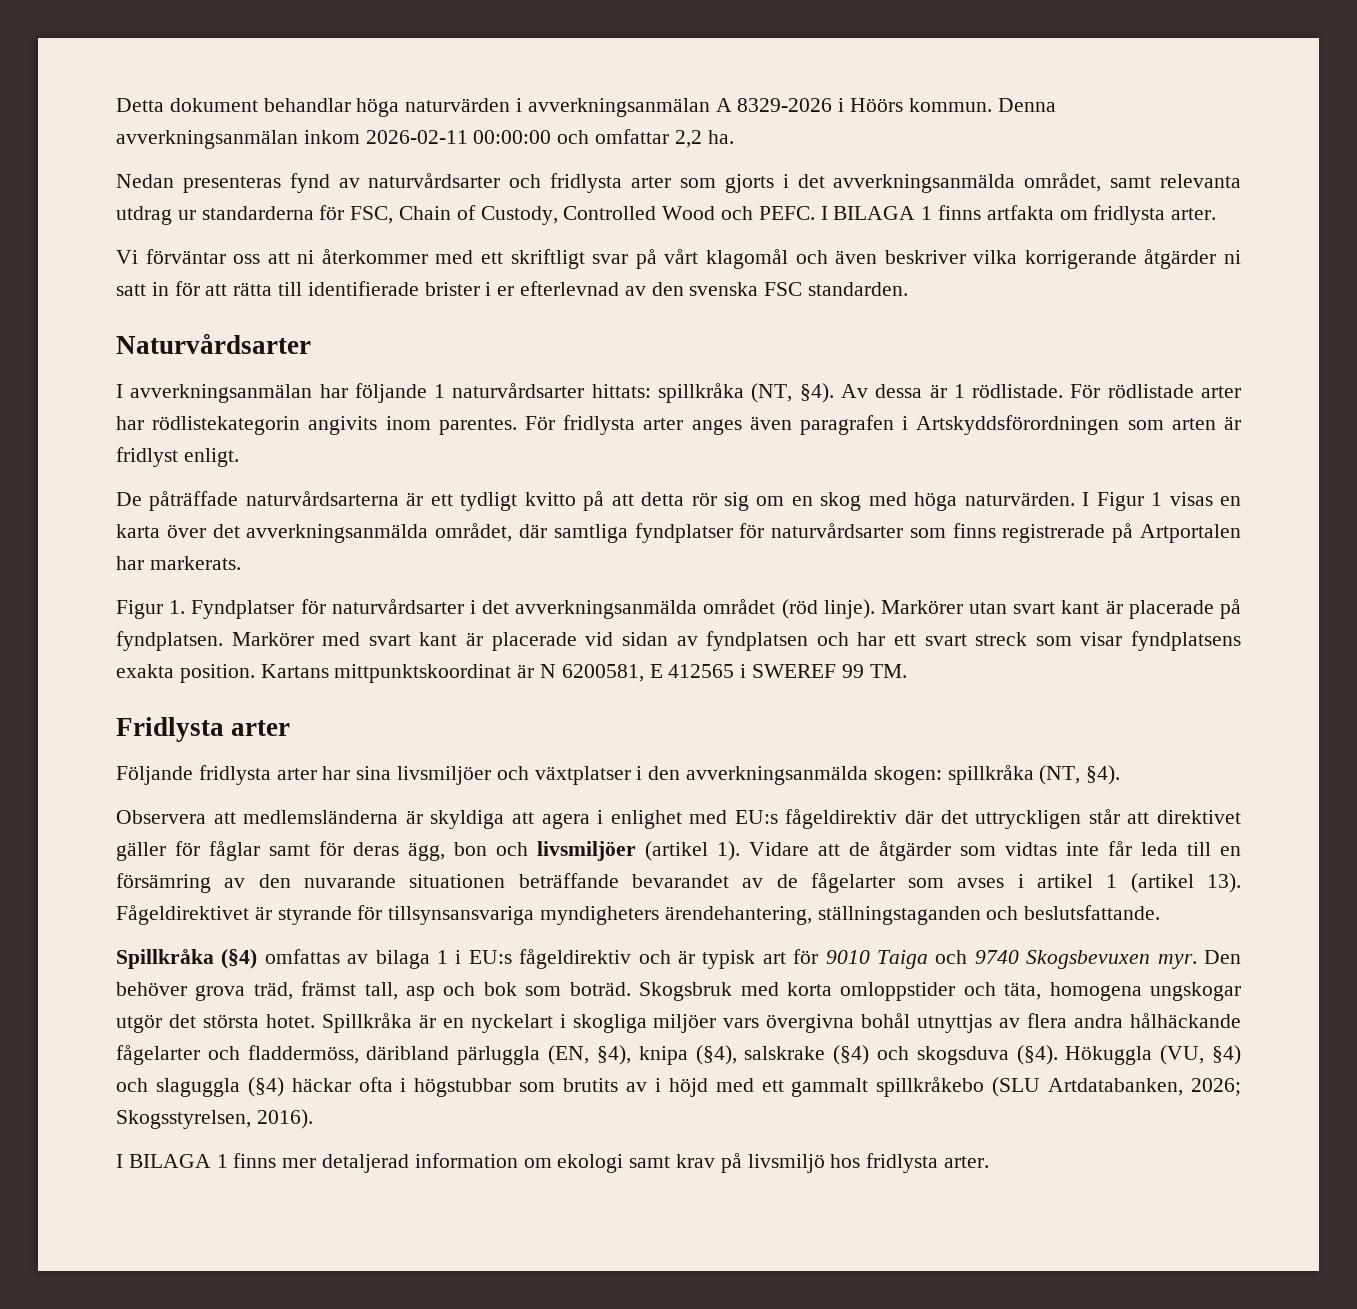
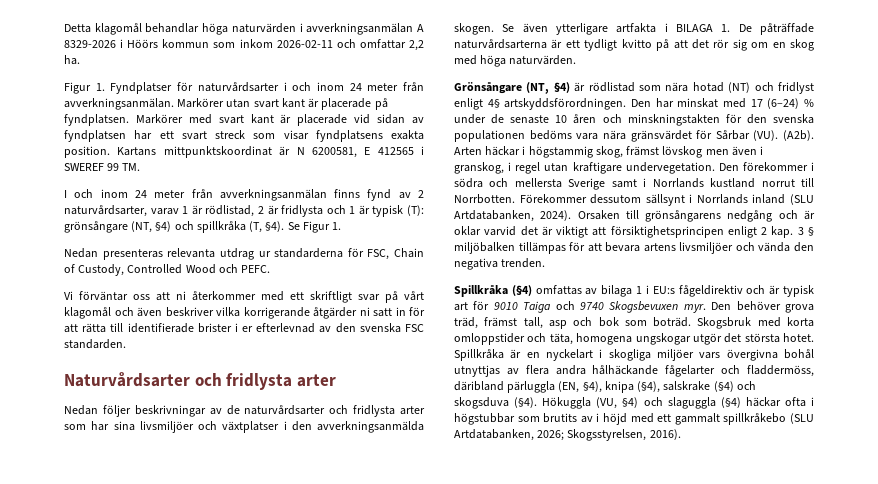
- Detta dokument behandlar höga naturvärden i avverkningsanmälan A 8329-2026 i Höörs kommun. Denna avverkningsanmälan inkom 2026-02-11 00:00:00 och omfattar 2,2 ha.
+ Detta klagomål behandlar höga naturvärden i avverkningsanmälan A 8329-2026 i Höörs kommun som inkom 2026-02-11 och omfattar 2,2 ha.
- Nedan presenteras fynd av naturvårdsarter och fridlysta arter som gjorts i det avverkningsanmälda området, samt relevanta utdrag ur standarderna för FSC, Chain of Custody, Controlled Wood och PEFC. I BILAGA 1 finns artfakta om fridlysta arter.
+ Figur 1. Fyndplatser för naturvårdsarter i och inom 24 meter från avverkningsanmälan. Markörer utan svart kant är placerade på fyndplatsen. Markörer med svart kant är placerade vid sidan av fyndplatsen har ett svart streck som visar fyndplatsens exakta position. Kartans mittpunktskoordinat är N 6200581, E 412565 i SWEREF 99 TM.
+ I och inom 24 meter från avverkningsanmälan finns fynd av 2 naturvårdsarter, varav 1 är rödlistad, 2 är fridlysta och 1 är typisk (T): grönsångare (NT, §4) och spillkråka (T, §4). Se Figur 1.
+ Nedan presenteras relevanta utdrag ur standarderna för FSC, Chain of Custody, Controlled Wood och PEFC.
- Naturvårdsarter
- I avverkningsanmälan har följande 1 naturvårdsarter hittats: spillkråka (NT, §4). Av dessa är 1 rödlistade. För rödlistade arter har rödlistekategorin angivits inom parentes. För fridlysta arter anges även paragrafen i Artskyddsförordningen som arten är fridlyst enligt.
- De påträffade naturvårdsarterna är ett tydligt kvitto på att detta rör sig om en skog med höga naturvärden. I Figur 1 visas en karta över det avverkningsanmälda området, där samtliga fyndplatser för naturvårdsarter som finns registrerade på Artportalen har markerats.
- Figur 1. Fyndplatser för naturvårdsarter i det avverkningsanmälda området (röd linje). Markörer utan svart kant är placerade på fyndplatsen. Markörer med svart kant är placerade vid sidan av fyndplatsen och har ett svart streck som visar fyndplatsens exakta position. Kartans mittpunktskoordinat är N 6200581, E 412565 i SWEREF 99 TM.
- Fridlysta arter
- Följande fridlysta arter har sina livsmiljöer och växtplatser i den avverkningsanmälda skogen: spillkråka (NT, §4).
- Observera att medlemsländerna är skyldiga att agera i enlighet med EU:s fågeldirektiv där det uttryckligen står att direktivet gäller för fåglar samt för deras ägg, bon och livsmiljöer (artikel 1). Vidare att de åtgärder som vidtas inte får leda till en försämring av den nuvarande situationen beträffande bevarandet av de fågelarter som avses i artikel 1 (artikel 13). Fågeldirektivet är styrande för tillsynsansvariga myndigheters ärendehantering, ställningstaganden och beslutsfattande.
+ Naturvårdsarter och fridlysta arter
+ Nedan följer beskrivningar av de naturvårdsarter och fridlysta arter som har sina livsmiljöer och växtplatser i den avverkningsanmälda skogen. Se även ytterligare artfakta i BILAGA 1. De påträffade naturvårdsarterna är ett tydligt kvitto på att det rör sig om en skog med höga naturvärden.
+ Grönsångare (NT, §4) är rödlistad som nära hotad (NT) och fridlyst enligt 4§ artskyddsförordningen. Den har minskat med 17 (6–24) % under de senaste 10 åren och minskningstakten för den svenska populationen bedöms vara nära gränsvärdet för Sårbar (VU). (A2b). Arten häckar i högstammig skog, främst lövskog men även i granskog, i regel utan kraftigare undervegetation. Den förekommer i södra och mellersta Sverige samt i Norrlands kustland norrut till Norrbotten. Förekommer dessutom sällsynt i Norrlands inland (SLU Artdatabanken, 2024). Orsaken till grönsångarens nedgång och är oklar varvid det är viktigt att försiktighetsprincipen enligt 2 kap. 3 § miljöbalken tillämpas för att bevara artens livsmiljöer och vända den negativa trenden.
- I BILAGA 1 finns mer detaljerad information om ekologi samt krav på livsmiljö hos fridlysta arter.

